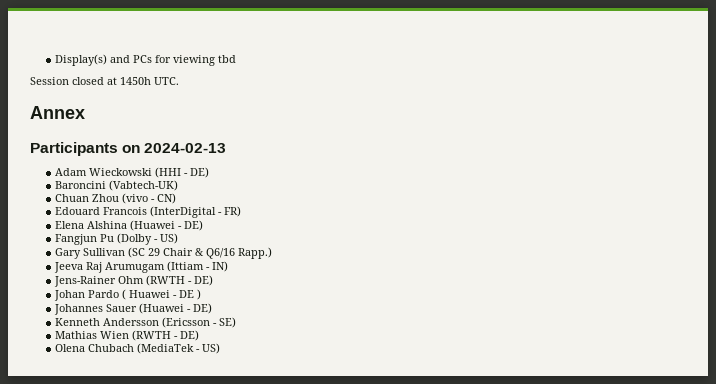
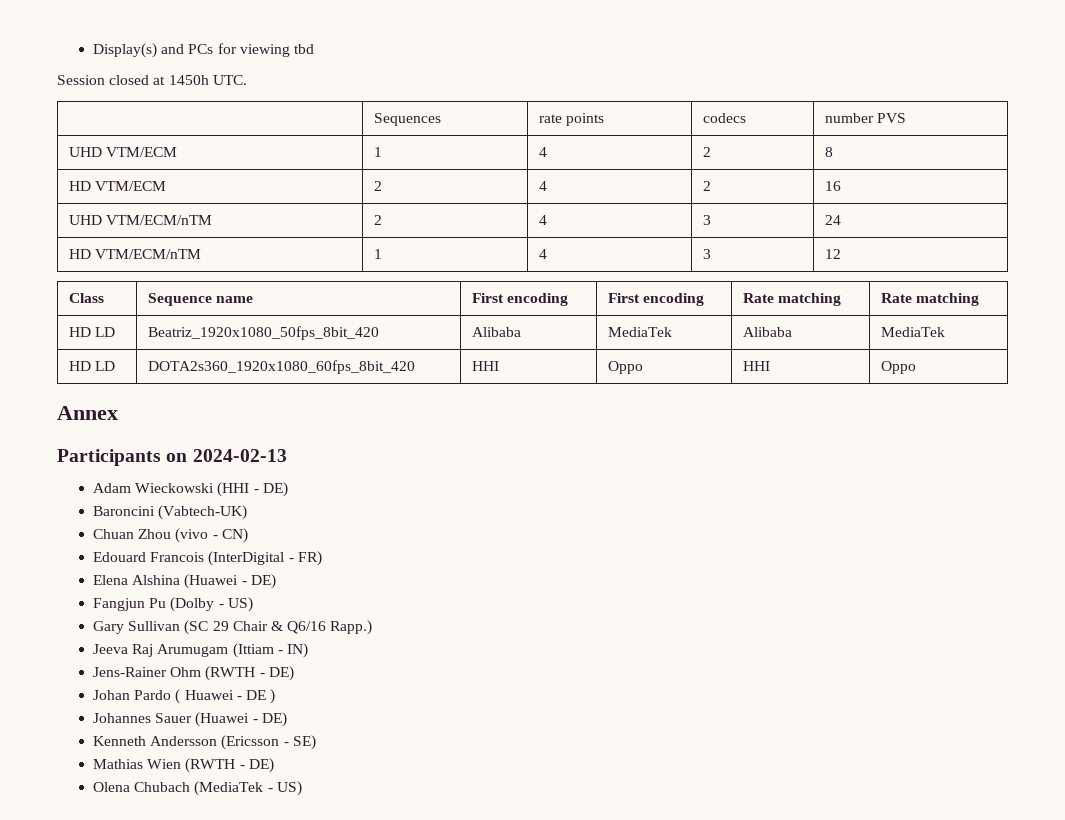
+ | Sequences | rate points | codecs | number PVS
+ UHD VTM/ECM | 1 | 4 | 2 | 8
+ HD VTM/ECM | 2 | 4 | 2 | 16
+ UHD VTM/ECM/nTM | 2 | 4 | 3 | 24
+ HD VTM/ECM/nTM | 1 | 4 | 3 | 12
+ Class | Sequence name | First encoding | First encoding | Rate matching | Rate matching
+ HD LD | Beatriz_1920x1080_50fps_8bit_420 | Alibaba | MediaTek | Alibaba | MediaTek
+ HD LD | DOTA2s360_1920x1080_60fps_8bit_420 | HHI | Oppo | HHI | Oppo

